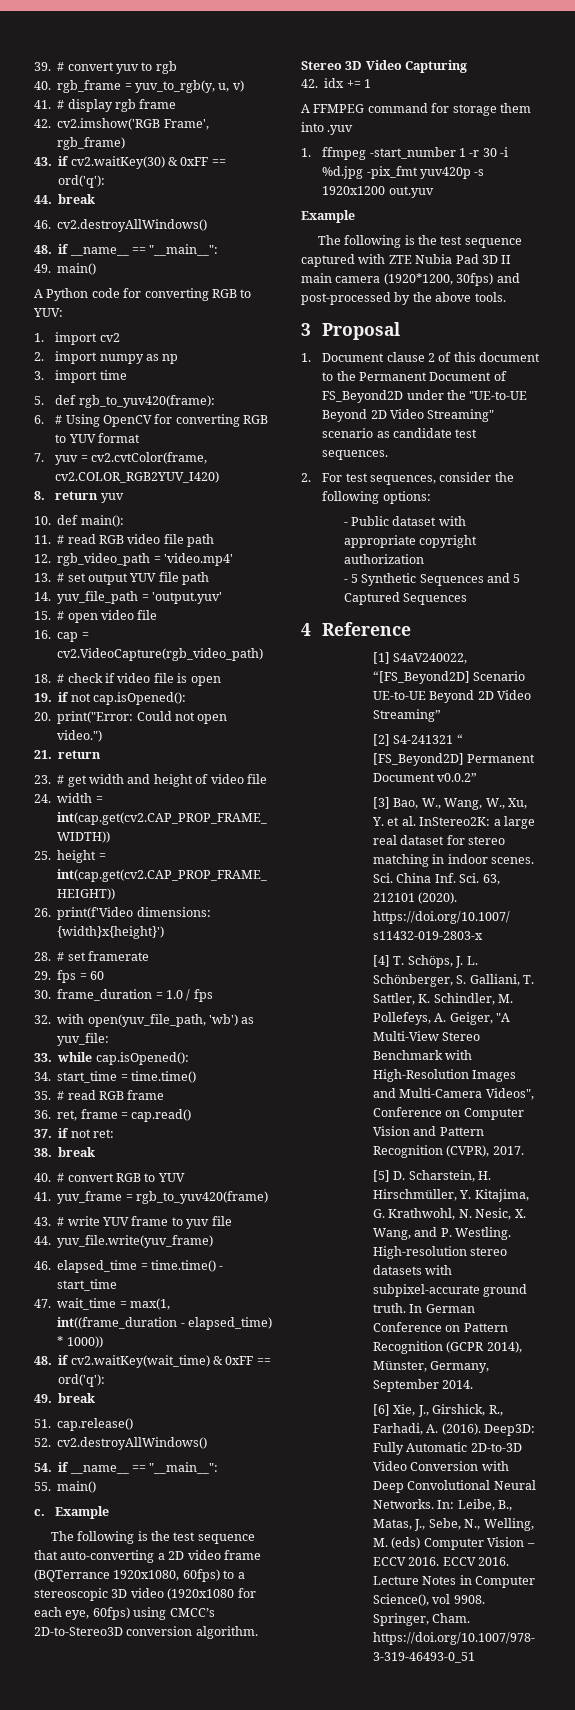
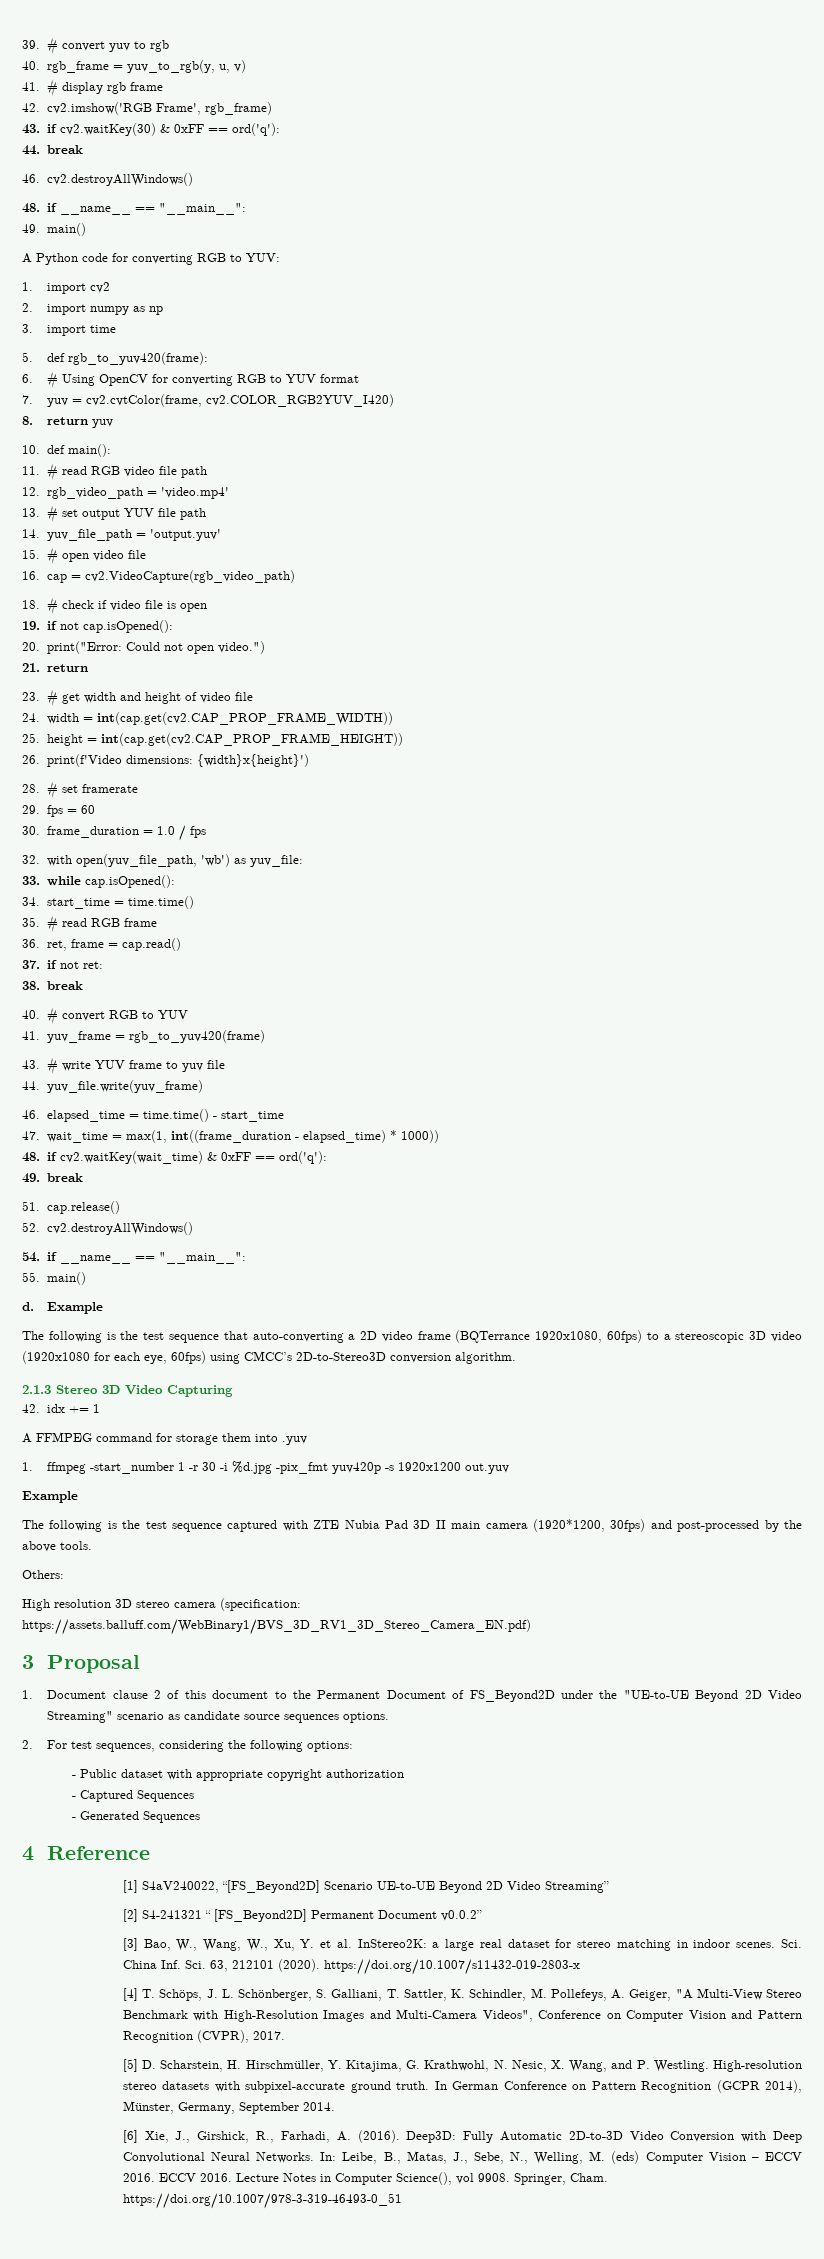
- c.
+ d.
- Stereo 3D Video Capturing
+ 2.1.3 Stereo 3D Video Capturing
+ Others:
+ High resolution 3D stereo camera (specification: https://assets.balluff.com/WebBinary1/BVS_3D_RV1_3D_Stereo_Camera_EN.pdf)
- 1. Document clause 2 of this document to the Permanent Document of FS_Beyond2D under the "UE-to-UE Beyond 2D Video Streaming" scenario as candidate test sequences.
+ 1. Document clause 2 of this document to the Permanent Document of FS_Beyond2D under the "UE-to-UE Beyond 2D Video Streaming" scenario as candidate source sequences options.
- 2. For test sequences, consider the following options:
+ 2. For test sequences, considering the following options:
- - 5 Synthetic Sequences and 5 Captured Sequences
+ - Captured Sequences
+ - Generated Sequences

